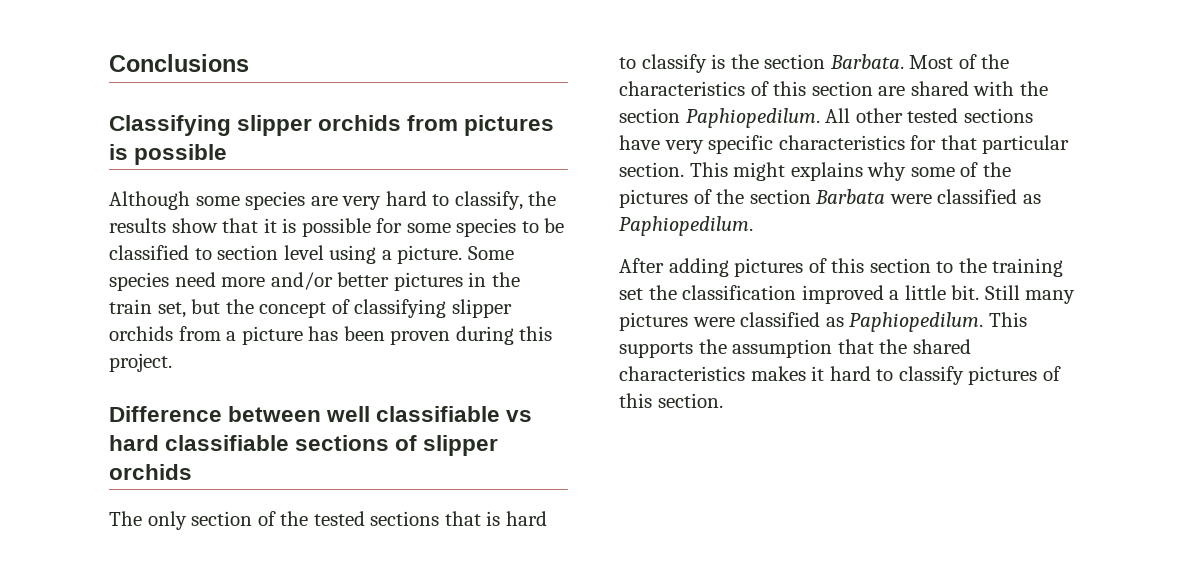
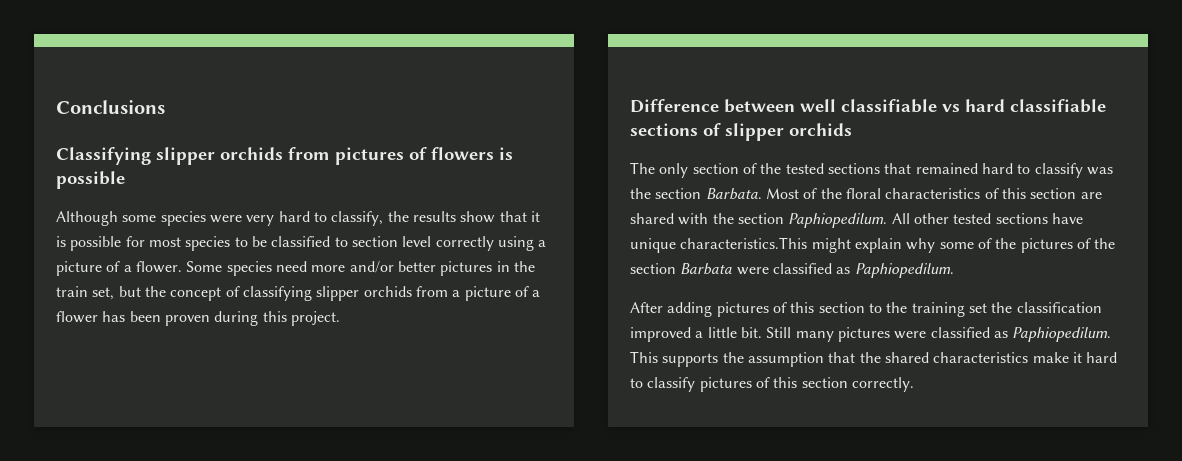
- Classifying slipper orchids from pictures is possible
+ Classifying slipper orchids from pictures of flowers is possible
- Although some species are very hard to classify, the results show that it is possible for some species to be classified to section level using a picture.
+ Although some species were very hard to classify, the results show that it is possible for most species to be classified to section level correctly using a picture of a flower.
- Some species need more and/or better pictures in the train set, but the concept of classifying slipper orchids from a picture has been proven during this project.
+ Some species need more and/or better pictures in the train set, but the concept of classifying slipper orchids from a picture of a flower has been proven during this project.
- The only section of the tested sections that is hard to classify is the section Barbata.
+ The only section of the tested sections that remained hard to classify was the section Barbata.
- Most of the characteristics of this section are shared with the section Paphiopedilum.
+ Most of the floral characteristics of this section are shared with the section Paphiopedilum.
- All other tested sections have very specific characteristics for that particular section. This might explains why some of the pictures of the section Barbata were classified as Paphiopedilum.
+ All other tested sections have unique characteristics.This might explain why some of the pictures of the section Barbata were classified as Paphiopedilum.
- This supports the assumption that the shared characteristics makes it hard to classify pictures of this section.
+ This supports the assumption that the shared characteristics make it hard to classify pictures of this section correctly.

